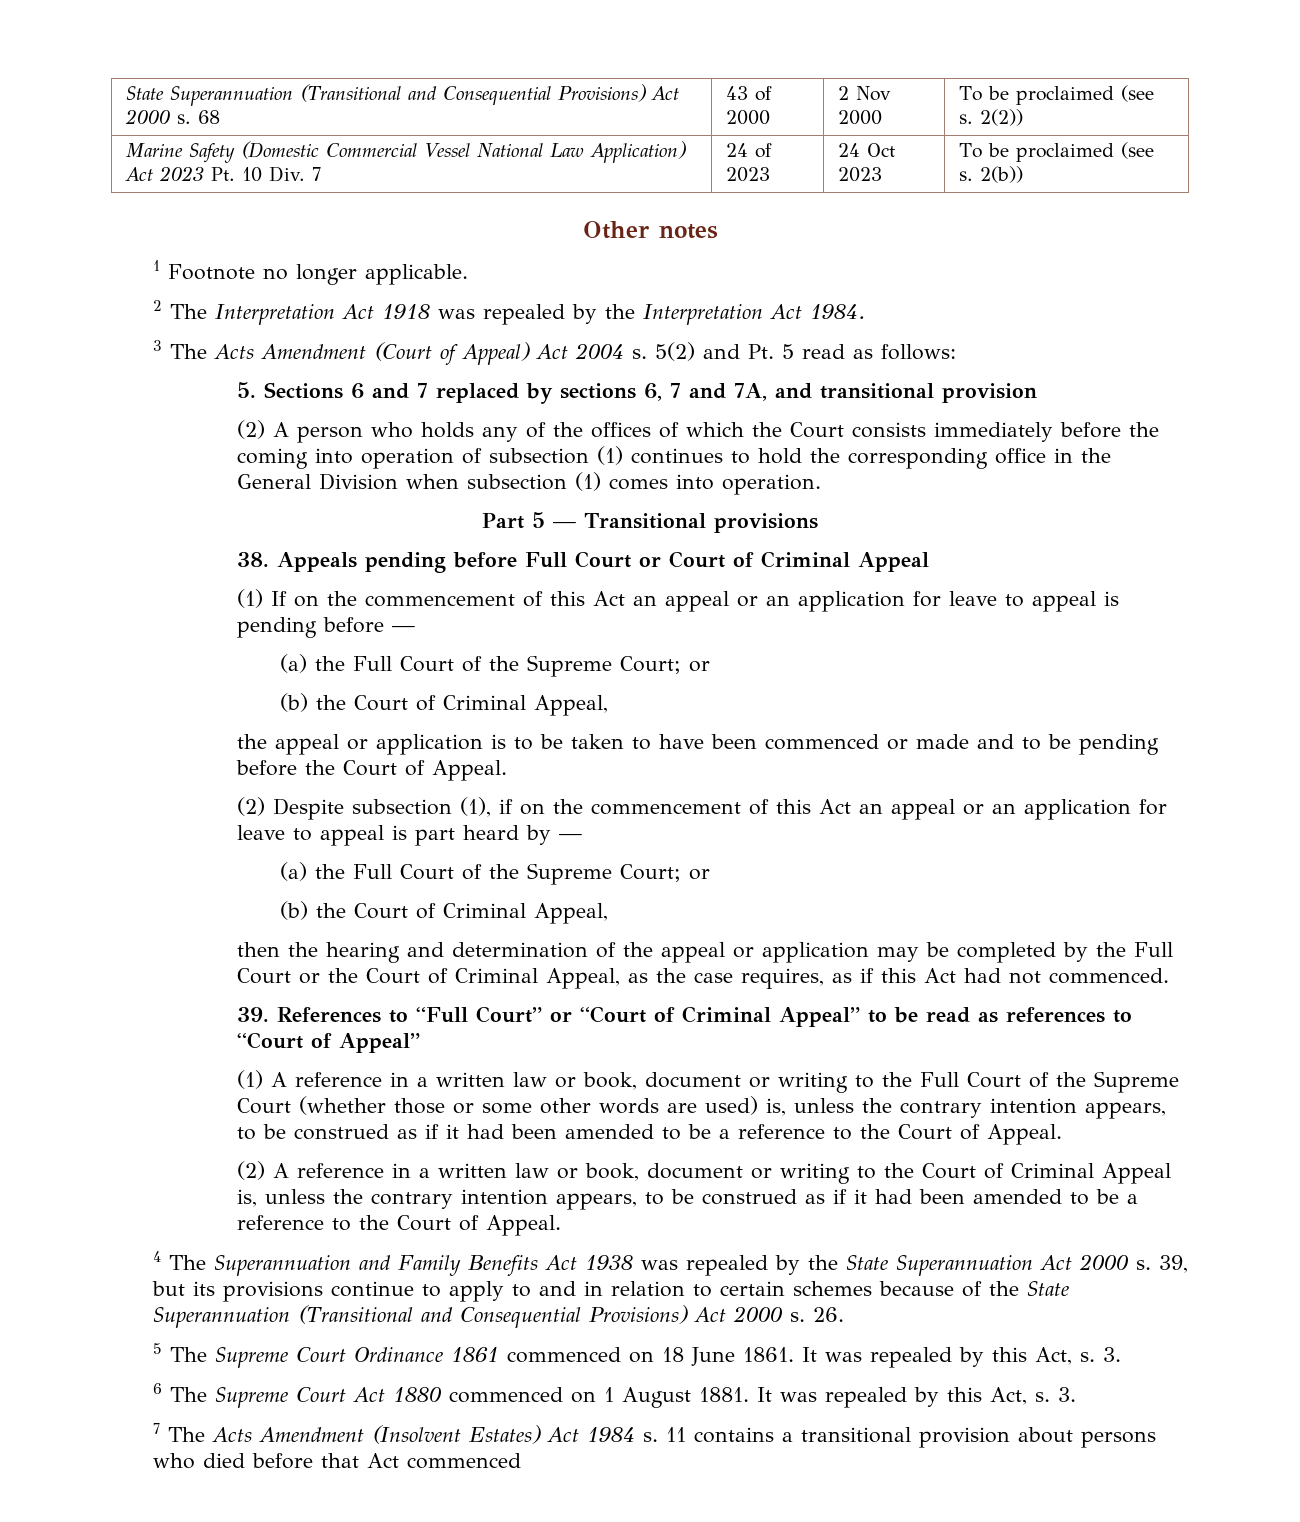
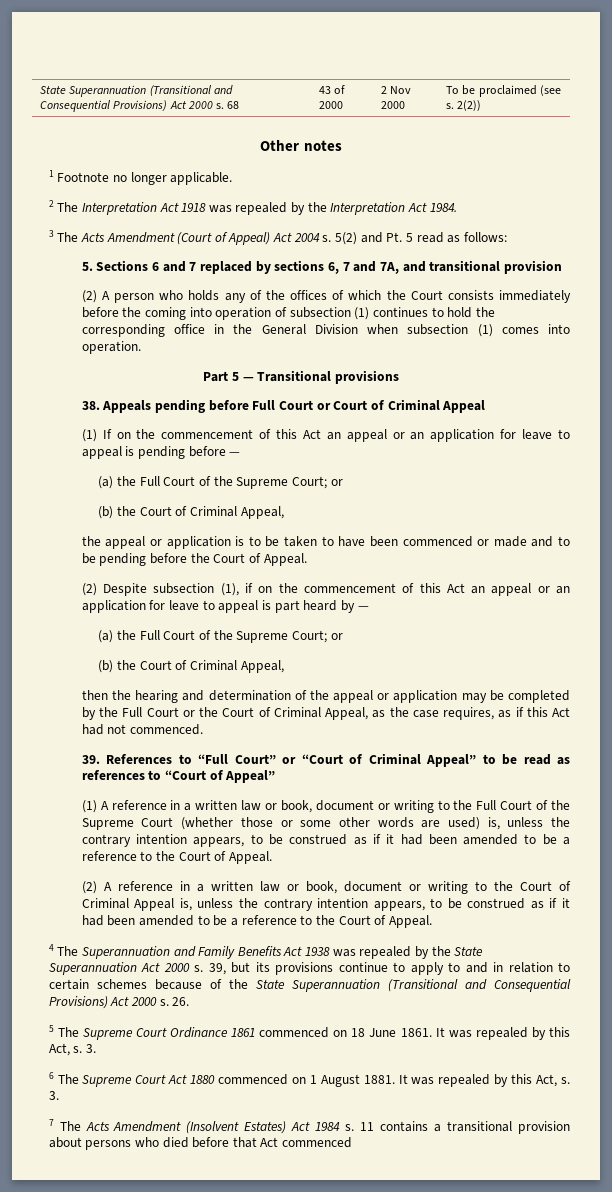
- Marine Safety (Domestic Commercial Vessel National Law Application) Act 2023 Pt. 10 Div. 7 | 24 of 2023 | 24 Oct 2023 | To be proclaimed (see s. 2(b))

